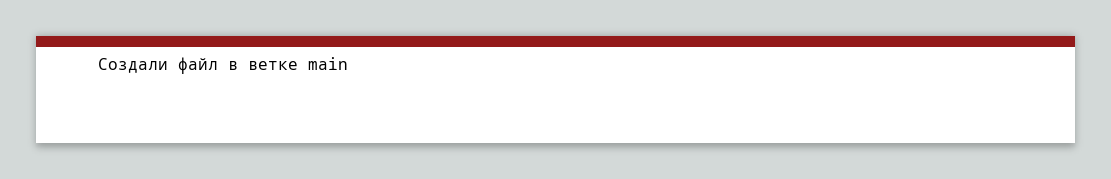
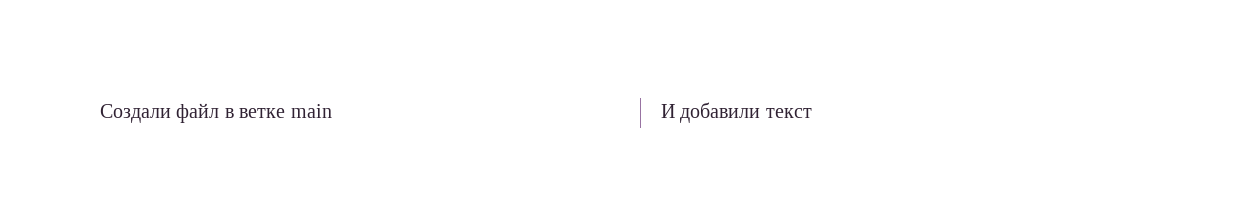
+ И добавили текст

